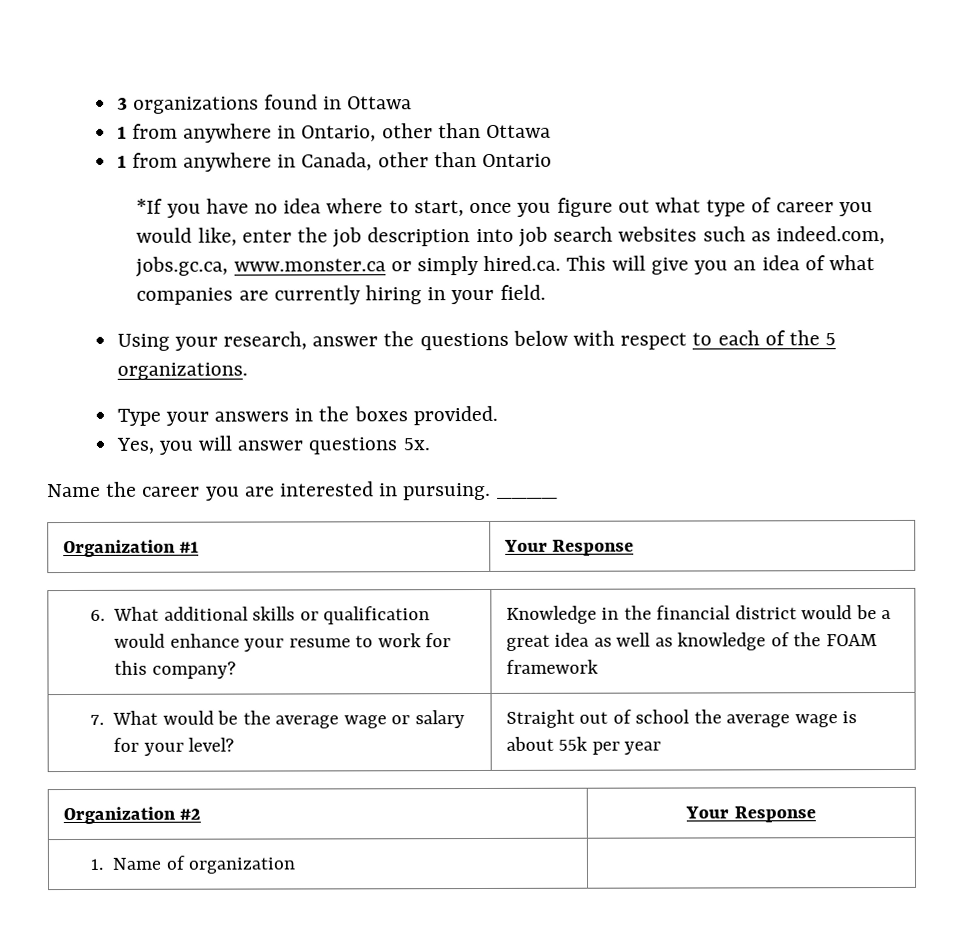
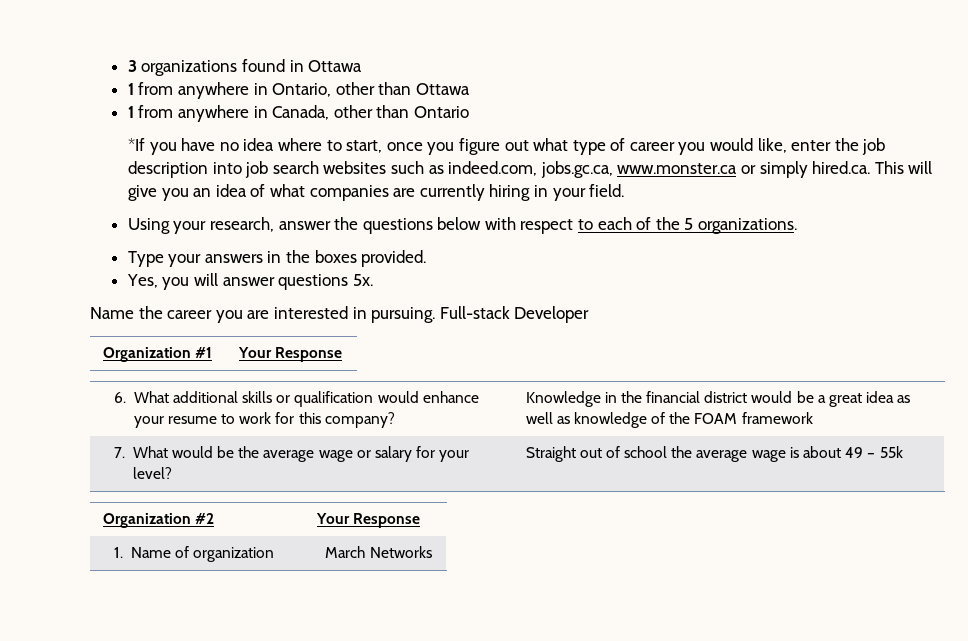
- ____
+ Full-stack Developer
- 7. What would be the average wage or salary for your level? | Straight out of school the average wage is about 55k per year
+ 7. What would be the average wage or salary for your level? | Straight out of school the average wage is about 49 – 55k
- 1. Name of organization |
+ 1. Name of organization | March Networks

